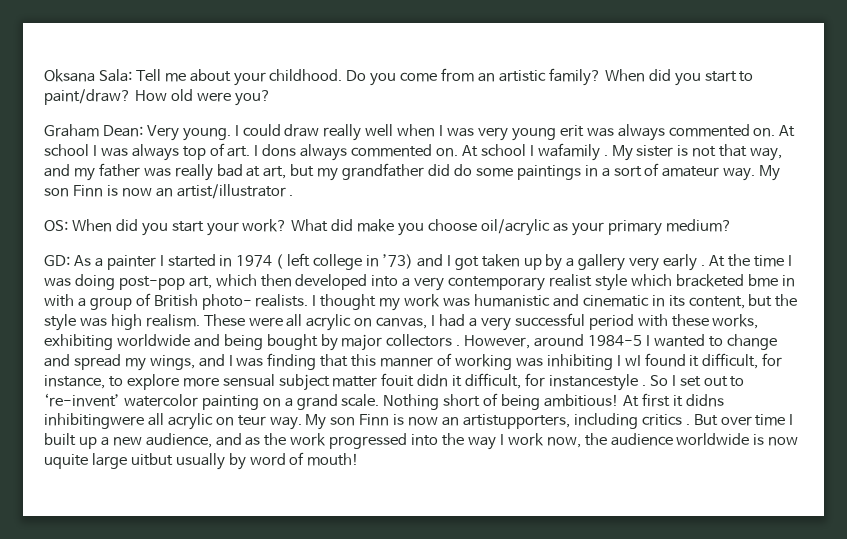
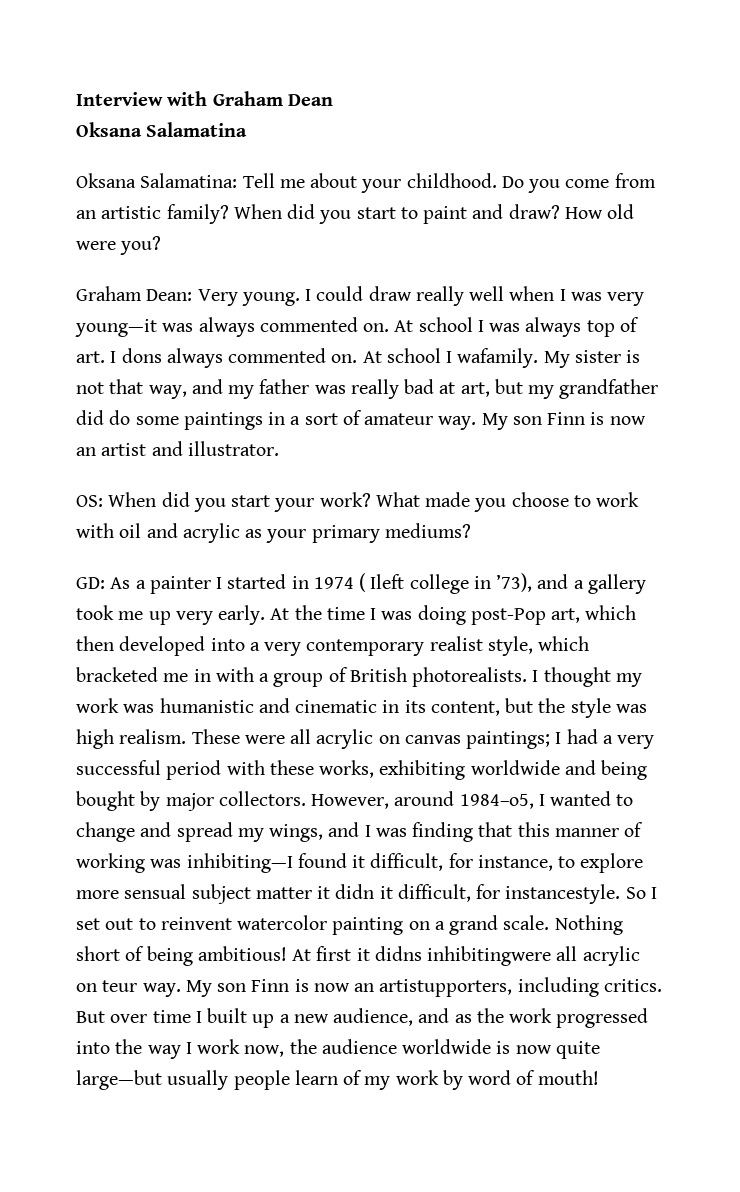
- Oksana Sala: Tell me about your childhood.
+ Interview with Graham Dean
+ Oksana Salamatina
+ Oksana Salamatina: Tell me about your childhood.
- When did you start to paint/draw?
+ When did you start to paint and draw?
- I could draw really well when I was very young erit was always commented on.
+ I could draw really well when I was very young—it was always commented on.
- At school I wafamily .
+ At school I wafamily.
- My son Finn is now an artist/illustrator .
+ My son Finn is now an artist and illustrator.
- What did make you choose oil/acrylic as your primary medium?
+ What made you choose to work with oil and acrylic as your primary mediums?
- GD: As a painter I started in 1974 ( left college in ’73) and I got taken up by a gallery very early .
+ GD: As a painter I started in 1974 ( Ileft college in ’73), and a gallery took me up very early.
- At the time I was doing post-pop art, which then developed into a very contemporary realist style which bracketed bme in with a group of British photo- realists.
+ At the time I was doing post-Pop art, which then developed into a very contemporary realist style, which bracketed me in with a group of British photorealists.
- These were all acrylic on canvas, I had a very successful period with these works, exhibiting worldwide and being bought by major collectors .
+ These were all acrylic on canvas paintings; I had a very successful period with these works, exhibiting worldwide and being bought by major collectors.
- However, around 1984-5 I wanted to change and spread my wings, and I was finding that this manner of working was inhibiting I wI found it difficult, for instance, to explore more sensual subject matter fouit didn it difficult, for instancestyle .
+ However, around 1984–o5, I wanted to change and spread my wings, and I was finding that this manner of working was inhibiting—I found it difficult, for instance, to explore more sensual subject matter it didn it difficult, for instancestyle.
- So I set out to ‘re-invent’ watercolor painting on a grand scale.
+ So I set out to reinvent watercolor painting on a grand scale.
- My son Finn is now an artistupporters, including critics .
+ My son Finn is now an artistupporters, including critics.
- But over time I built up a new audience, and as the work progressed into the way I work now, the audience worldwide is now uquite large uitbut usually by word of mouth!
+ But over time I built up a new audience, and as the work progressed into the way I work now, the audience worldwide is now quite large—but usually people learn of my work by word of mouth!

